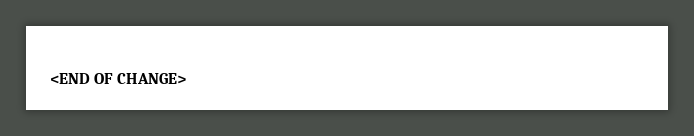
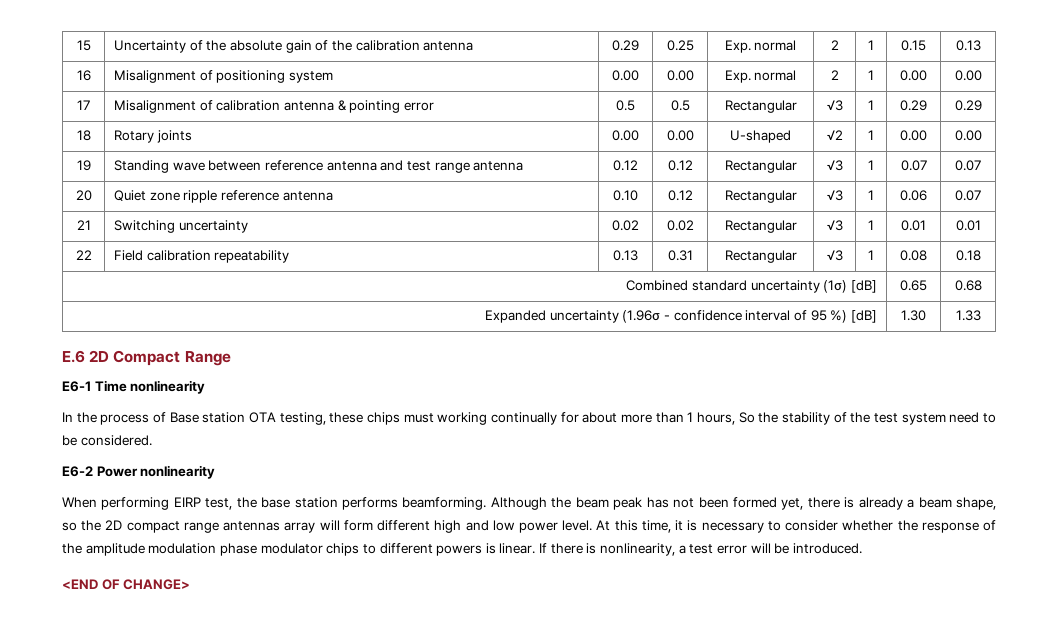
+ 15 | Uncertainty of the absolute gain of the calibration antenna | 0.29 | 0.25 | Exp. normal | 2 | 1 | 0.15 | 0.13
+ 16 | Misalignment of positioning system | 0.00 | 0.00 | Exp. normal | 2 | 1 | 0.00 | 0.00
+ 17 | Misalignment of calibration antenna & pointing error | 0.5 | 0.5 | Rectangular | √3 | 1 | 0.29 | 0.29
+ 18 | Rotary joints | 0.00 | 0.00 | U-shaped | √2 | 1 | 0.00 | 0.00
+ 19 | Standing wave between reference antenna and test range antenna | 0.12 | 0.12 | Rectangular | √3 | 1 | 0.07 | 0.07
+ 20 | Quiet zone ripple reference antenna | 0.10 | 0.12 | Rectangular | √3 | 1 | 0.06 | 0.07
+ 21 | Switching uncertainty | 0.02 | 0.02 | Rectangular | √3 | 1 | 0.01 | 0.01
+ 22 | Field calibration repeatability | 0.13 | 0.31 | Rectangular | √3 | 1 | 0.08 | 0.18
+ Combined standard uncertainty (1σ) [dB] | 0.65 | 0.68
+ Expanded uncertainty (1.96σ - confidence interval of 95 %) [dB] | 1.30 | 1.33
+ E.6 2D Compact Range
+ E6-1 Time nonlinearity
+ In the process of Base station OTA testing, these chips must working continually for about more than 1 hours, So the stability of the test system need to be considered.
+ E6-2 Power nonlinearity
+ When performing EIRP test, the base station performs beamforming. Although the beam peak has not been formed yet, there is already a beam shape, so the 2D compact range antennas array will form different high and low power level. At this time, it is necessary to consider whether the response of the amplitude modulation phase modulator chips to different powers is linear. If there is nonlinearity, a test error will be introduced.

